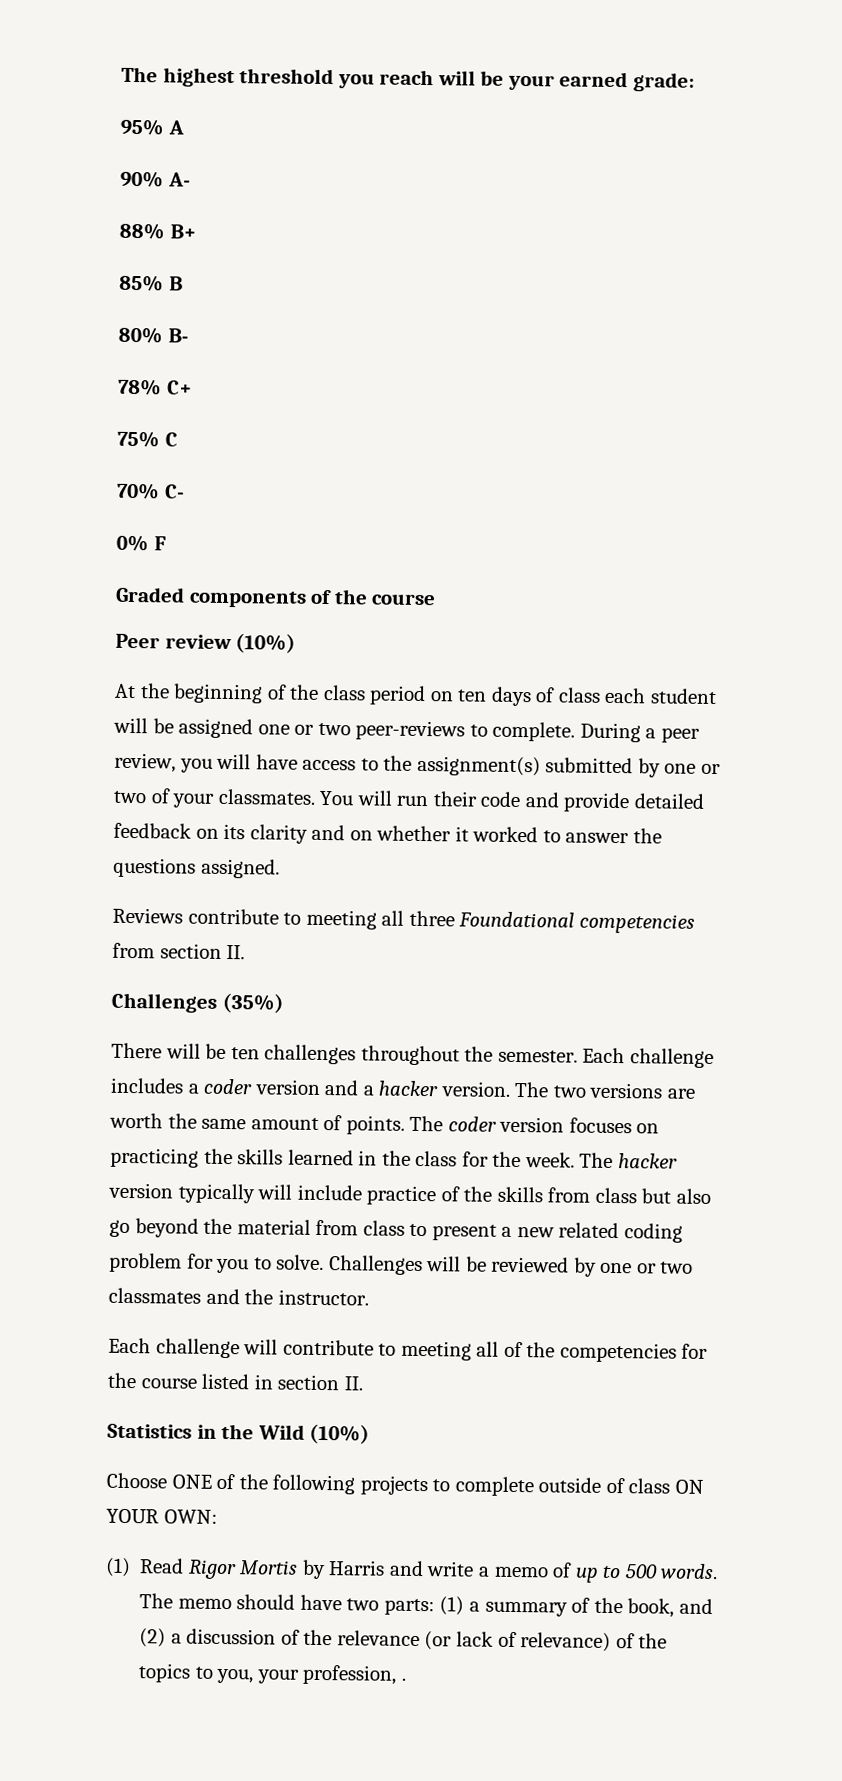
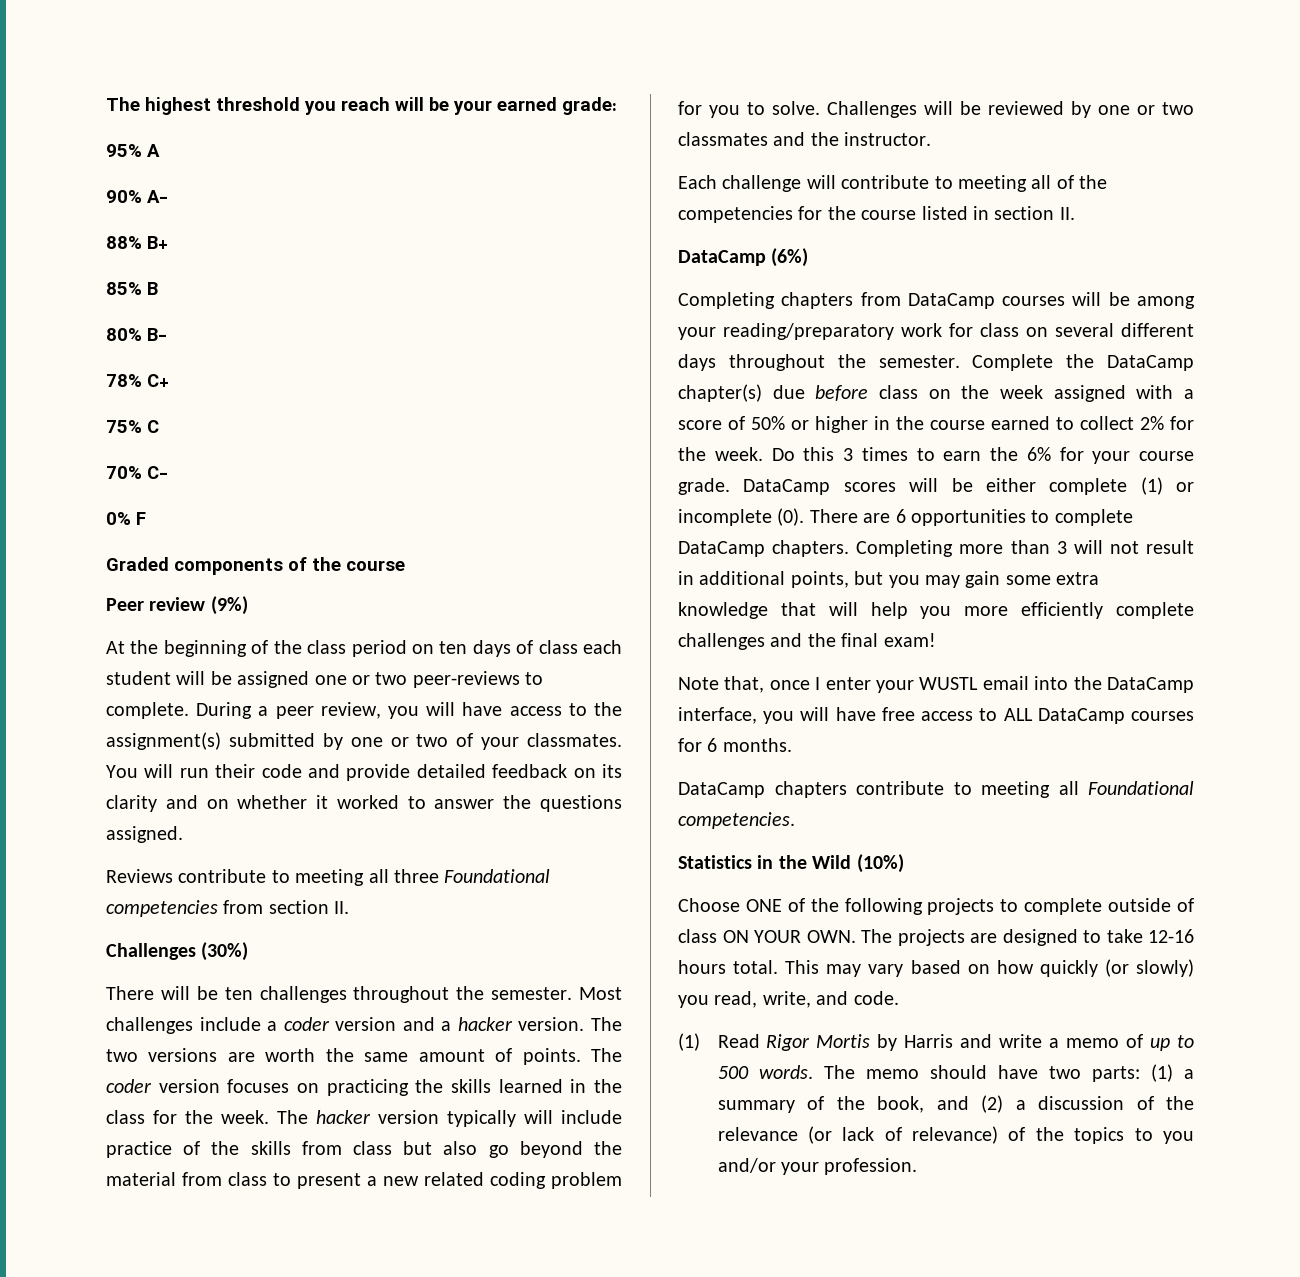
- Peer review (10%)
+ Peer review (9%)
- Challenges (35%)
+ Challenges (30%)
- Each challenge includes a coder version and a hacker version.
+ Most challenges include a coder version and a hacker version.
+ DataCamp (6%)
+ Completing chapters from DataCamp courses will be among your reading/preparatory work for class on several different days throughout the semester. Complete the DataCamp chapter(s) due before class on the week assigned with a score of 50% or higher in the course earned to collect 2% for the week. Do this 3 times to earn the 6% for your course grade. DataCamp scores will be either complete (1) or incomplete (0). There are 6 opportunities to complete DataCamp chapters. Completing more than 3 will not result in additional points, but you may gain some extra knowledge that will help you more efficiently complete challenges and the final exam!
+ Note that, once I enter your WUSTL email into the DataCamp interface, you will have free access to ALL DataCamp courses for 6 months.
+ DataCamp chapters contribute to meeting all Foundational competencies.
- Choose ONE of the following projects to complete outside of class ON YOUR OWN:
+ Choose ONE of the following projects to complete outside of class ON YOUR OWN. The projects are designed to take 12-16 hours total. This may vary based on how quickly (or slowly) you read, write, and code.
- The memo should have two parts: (1) a summary of the book, and (2) a discussion of the relevance (or lack of relevance) of the topics to you, your profession, .
+ The memo should have two parts: (1) a summary of the book, and (2) a discussion of the relevance (or lack of relevance) of the topics to you and/or your profession.

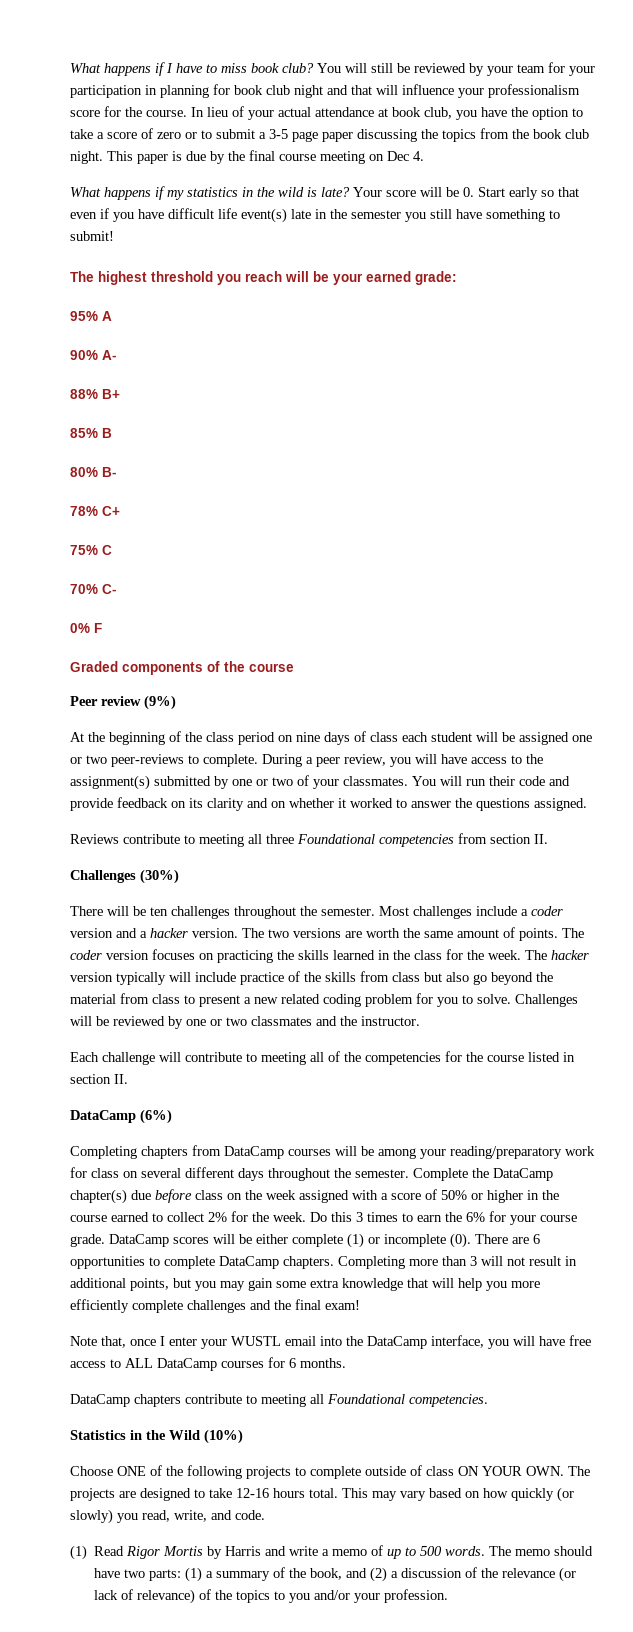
+ What happens if I have to miss book club? You will still be reviewed by your team for your participation in planning for book club night and that will influence your professionalism score for the course. In lieu of your actual attendance at book club, you have the option to take a score of zero or to submit a 3-5 page paper discussing the topics from the book club night. This paper is due by the final course meeting on Dec 4.
+ What happens if my statistics in the wild is late? Your score will be 0. Start early so that even if you have difficult life event(s) late in the semester you still have something to submit!
- At the beginning of the class period on ten days of class each student will be assigned one or two peer-reviews to complete.
+ At the beginning of the class period on nine days of class each student will be assigned one or two peer-reviews to complete.
- You will run their code and provide detailed feedback on its clarity and on whether it worked to answer the questions assigned.
+ You will run their code and provide feedback on its clarity and on whether it worked to answer the questions assigned.

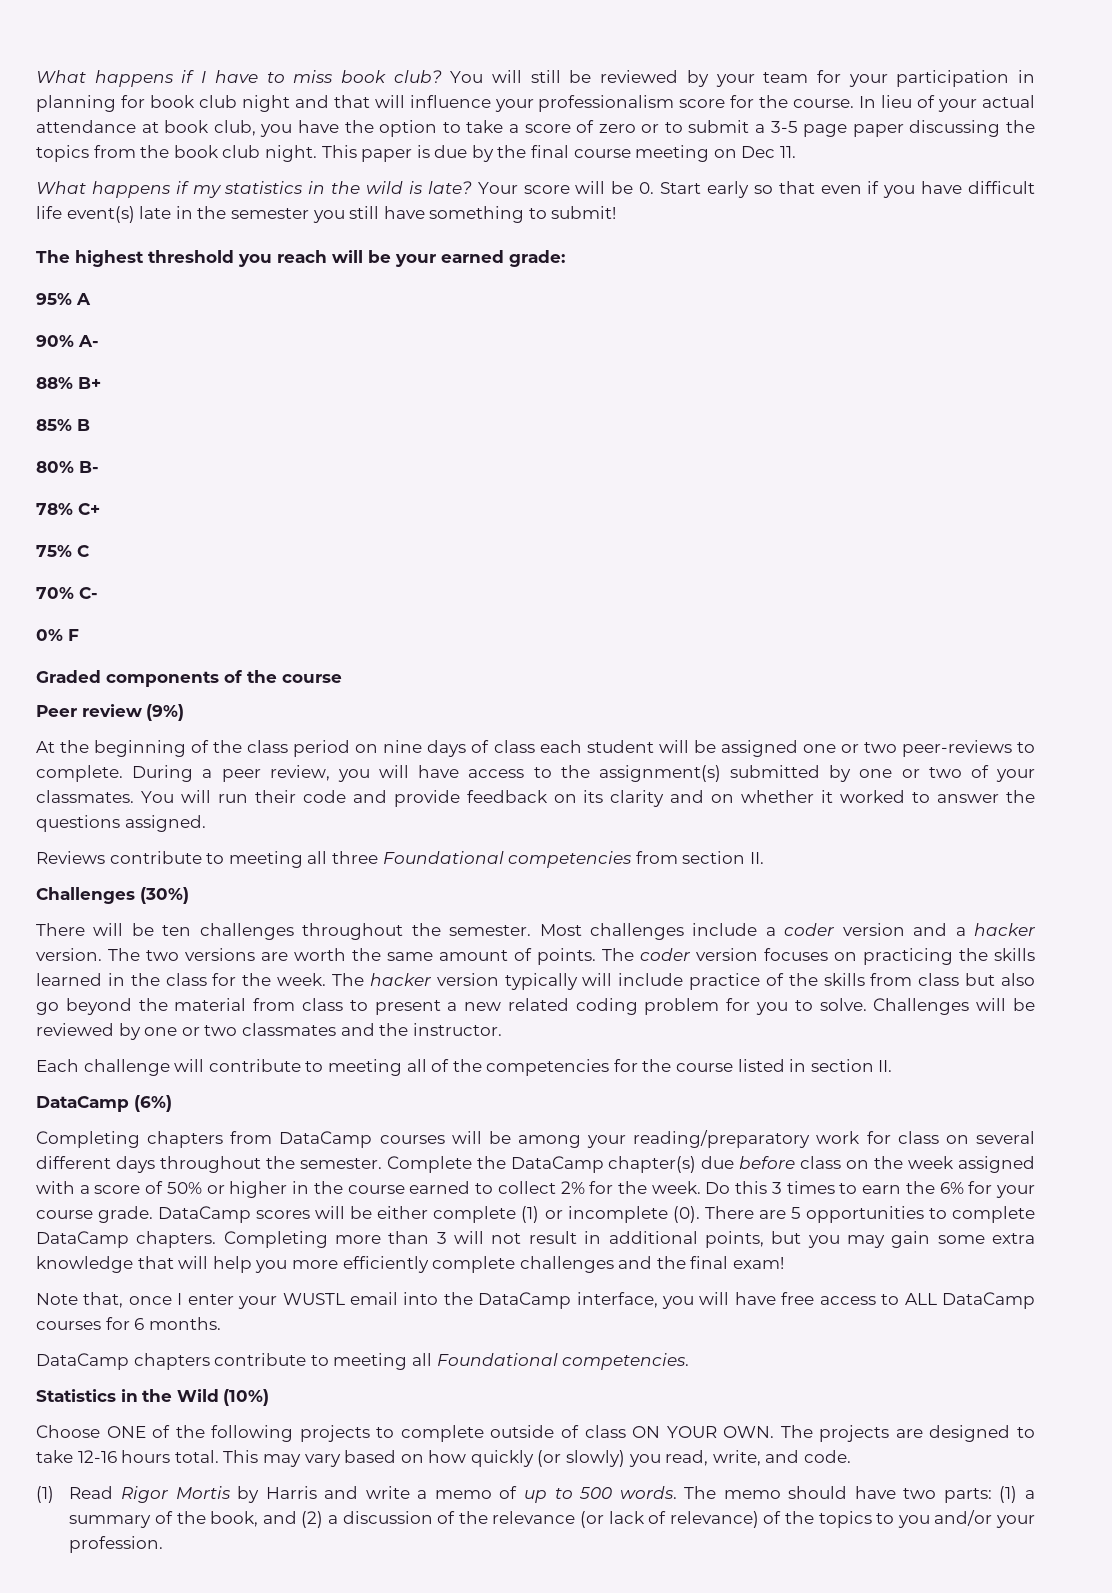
- This paper is due by the final course meeting on Dec 4.
+ This paper is due by the final course meeting on Dec 11.
- There are 6 opportunities to complete DataCamp chapters.
+ There are 5 opportunities to complete DataCamp chapters.

